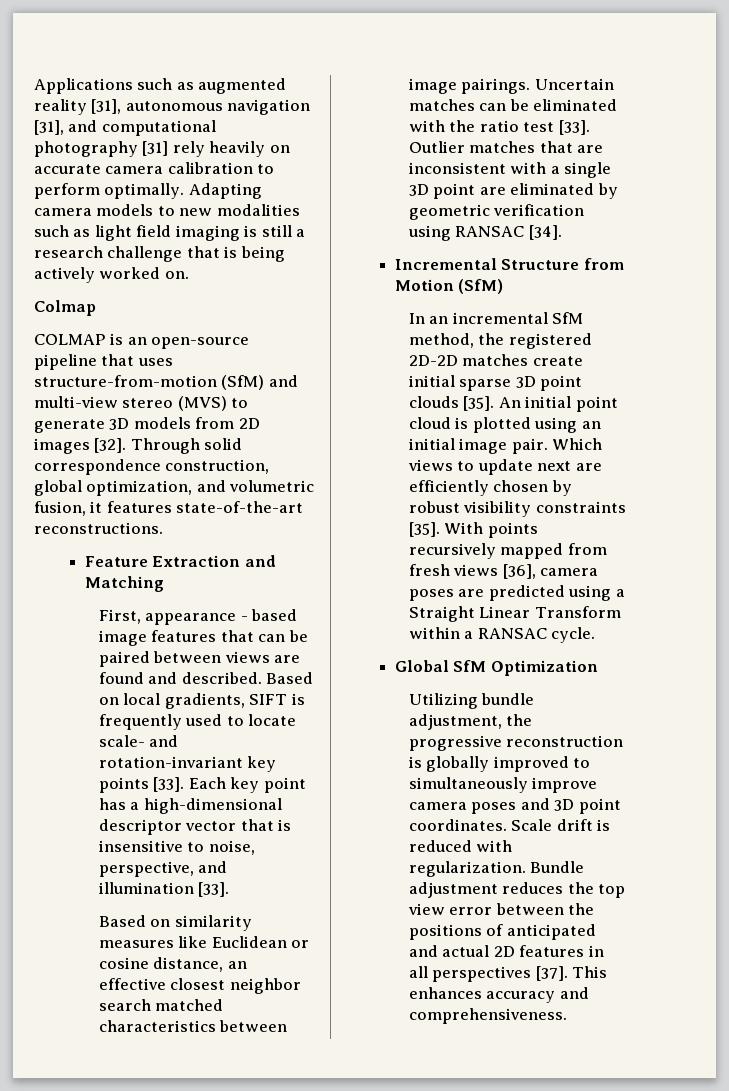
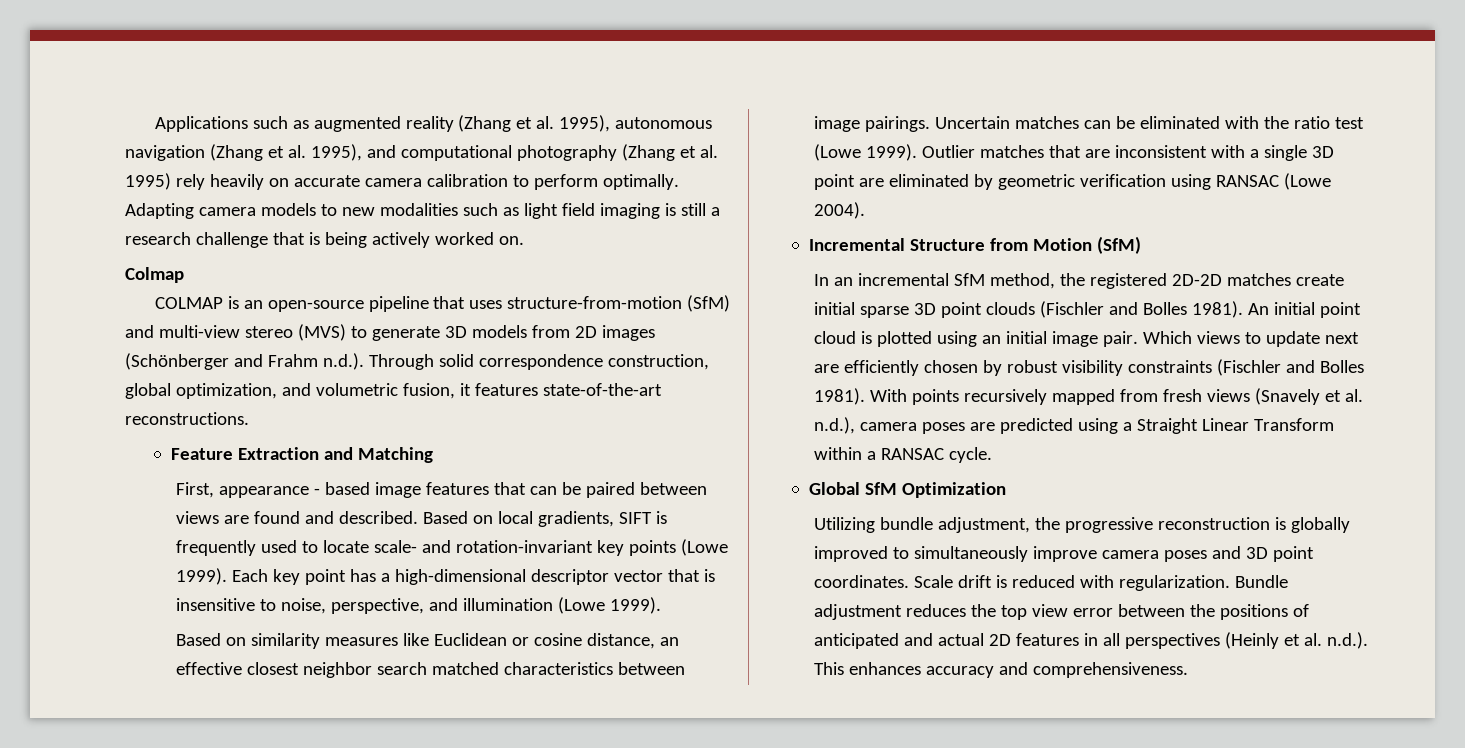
- Applications such as augmented reality [31], autonomous navigation [31], and computational photography [31] rely heavily on accurate camera calibration to perform optimally.
+ Applications such as augmented reality (Zhang et al. 1995), autonomous navigation (Zhang et al. 1995), and computational photography (Zhang et al. 1995) rely heavily on accurate camera calibration to perform optimally.
- COLMAP is an open-source pipeline that uses structure-from-motion (SfM) and multi-view stereo (MVS) to generate 3D models from 2D images [32]. Through solid correspondence construction, global optimization, and volumetric fusion, it features state-of-the-art reconstructions.
+ COLMAP is an open-source pipeline that uses structure-from-motion (SfM) and multi-view stereo (MVS) to generate 3D models from 2D images (Schönberger and Frahm n.d.). Through solid correspondence construction, global optimization, and volumetric fusion, it features state-of-the-art reconstructions.
- Based on local gradients, SIFT is frequently used to locate scale- and rotation-invariant key points [33].
+ Based on local gradients, SIFT is frequently used to locate scale- and rotation-invariant key points (Lowe 1999).
- Each key point has a high-dimensional descriptor vector that is insensitive to noise, perspective, and illumination [33].
+ Each key point has a high-dimensional descriptor vector that is insensitive to noise, perspective, and illumination (Lowe 1999).
- Uncertain matches can be eliminated with the ratio test [33].
+ Uncertain matches can be eliminated with the ratio test (Lowe 1999).
- Outlier matches that are inconsistent with a single 3D point are eliminated by geometric verification using RANSAC [34].
+ Outlier matches that are inconsistent with a single 3D point are eliminated by geometric verification using RANSAC (Lowe 2004).
- In an incremental SfM method, the registered 2D-2D matches create initial sparse 3D point clouds [35].
+ In an incremental SfM method, the registered 2D-2D matches create initial sparse 3D point clouds (Fischler and Bolles 1981).
- Which views to update next are efficiently chosen by robust visibility constraints [35].
+ Which views to update next are efficiently chosen by robust visibility constraints (Fischler and Bolles 1981).
- With points recursively mapped from fresh views [36], camera poses are predicted using a Straight Linear Transform within a RANSAC cycle.
+ With points recursively mapped from fresh views (Snavely et al. n.d.), camera poses are predicted using a Straight Linear Transform within a RANSAC cycle.
- Bundle adjustment reduces the top view error between the positions of anticipated and actual 2D features in all perspectives [37]. This enhances accuracy and comprehensiveness.
+ Bundle adjustment reduces the top view error between the positions of anticipated and actual 2D features in all perspectives (Heinly et al. n.d.). This enhances accuracy and comprehensiveness.

